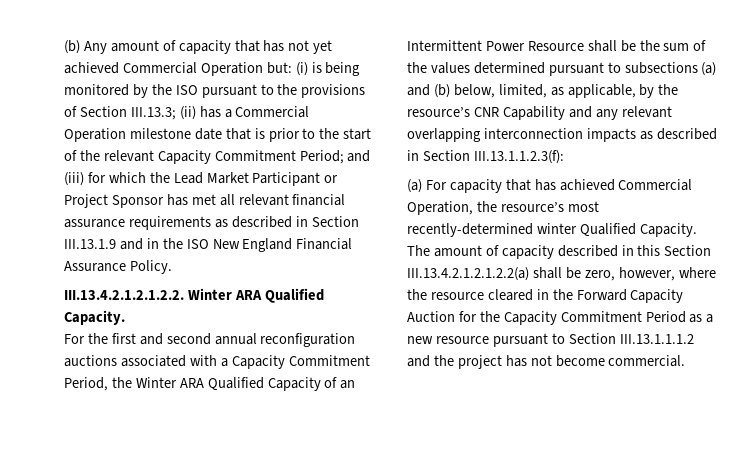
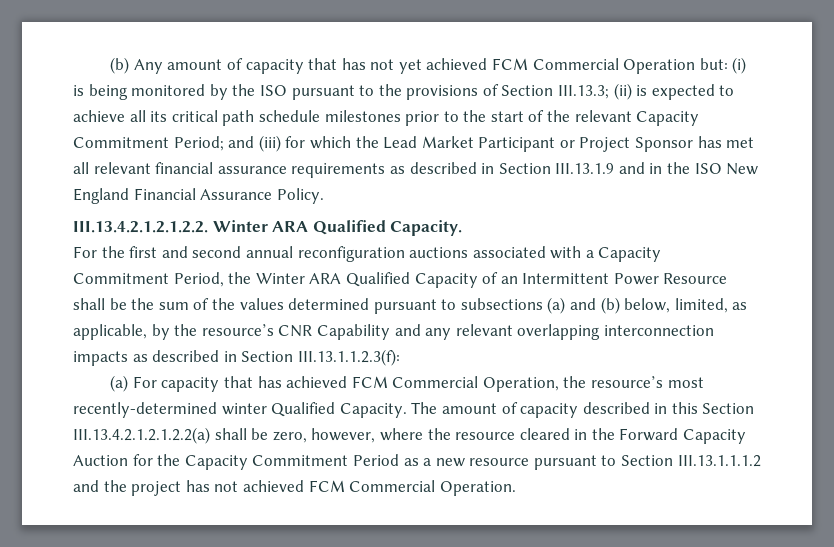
- (b) Any amount of capacity that has not yet achieved Commercial Operation but:
+ (b) Any amount of capacity that has not yet achieved FCM Commercial Operation but:
- (ii) has a Commercial Operation milestone date that is prior to the start of the relevant Capacity Commitment Period;
+ (ii) is expected to achieve all its critical path schedule milestones prior to the start of the relevant Capacity Commitment Period;
- (a) For capacity that has achieved Commercial Operation, the resource’s most recently-determined winter Qualified Capacity.
+ (a) For capacity that has achieved FCM Commercial Operation, the resource’s most recently-determined winter Qualified Capacity.
- The amount of capacity described in this Section III.13.4.2.1.2.1.2.2(a) shall be zero, however, where the resource cleared in the Forward Capacity Auction for the Capacity Commitment Period as a new resource pursuant to Section III.13.1.1.1.2 and the project has not become commercial.
+ The amount of capacity described in this Section III.13.4.2.1.2.1.2.2(a) shall be zero, however, where the resource cleared in the Forward Capacity Auction for the Capacity Commitment Period as a new resource pursuant to Section III.13.1.1.1.2 and the project has not achieved FCM Commercial Operation.

